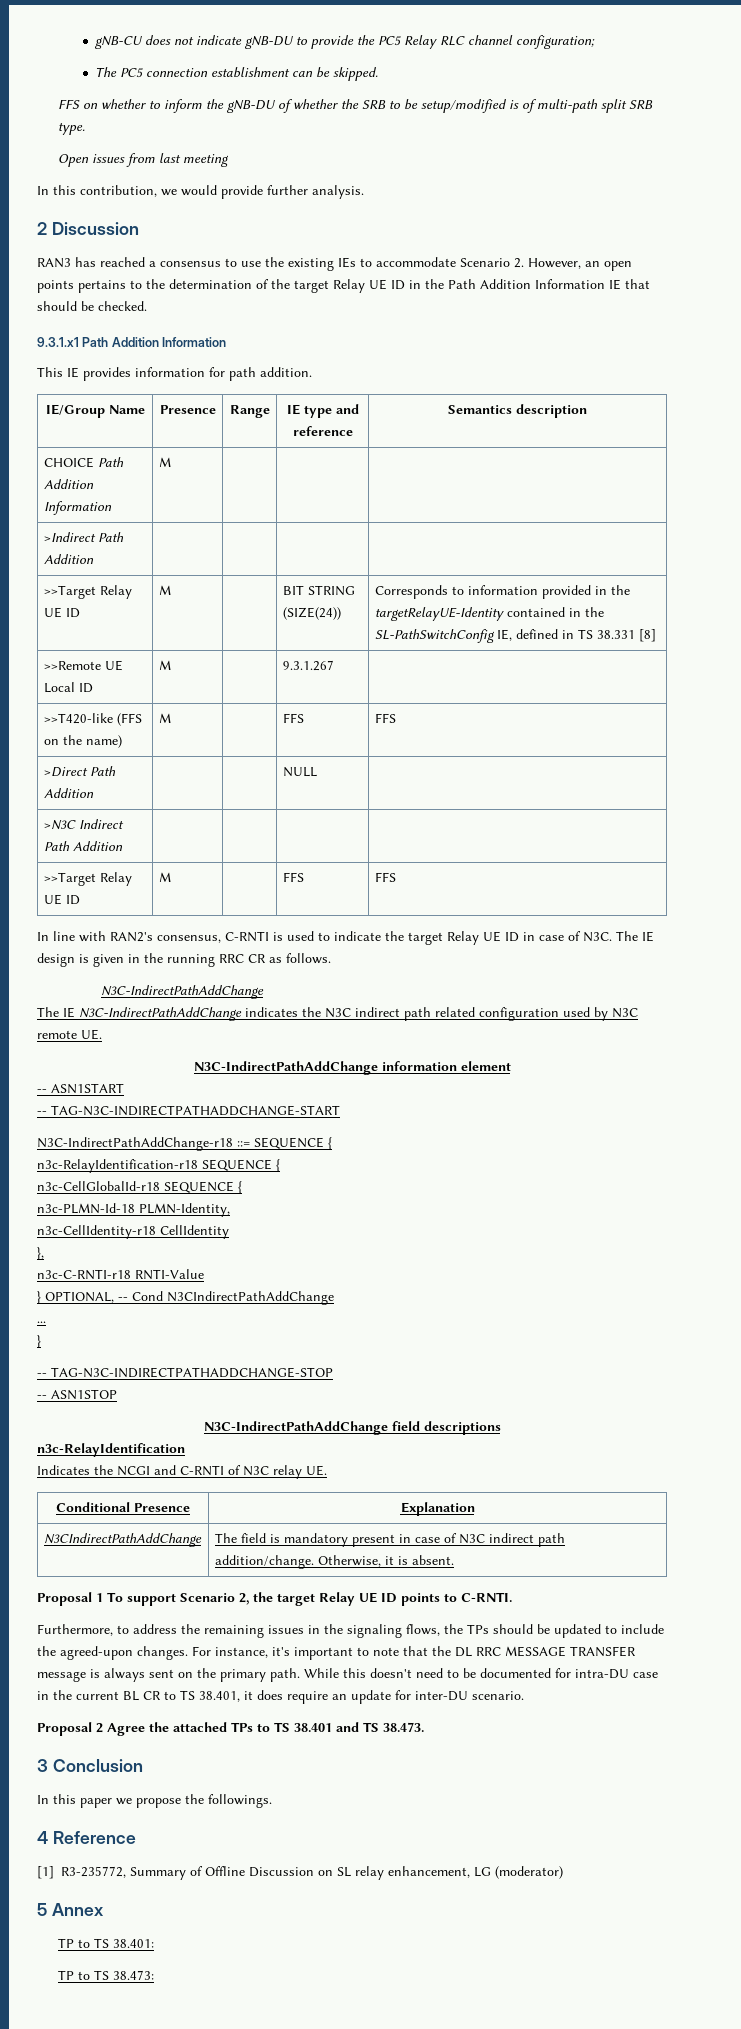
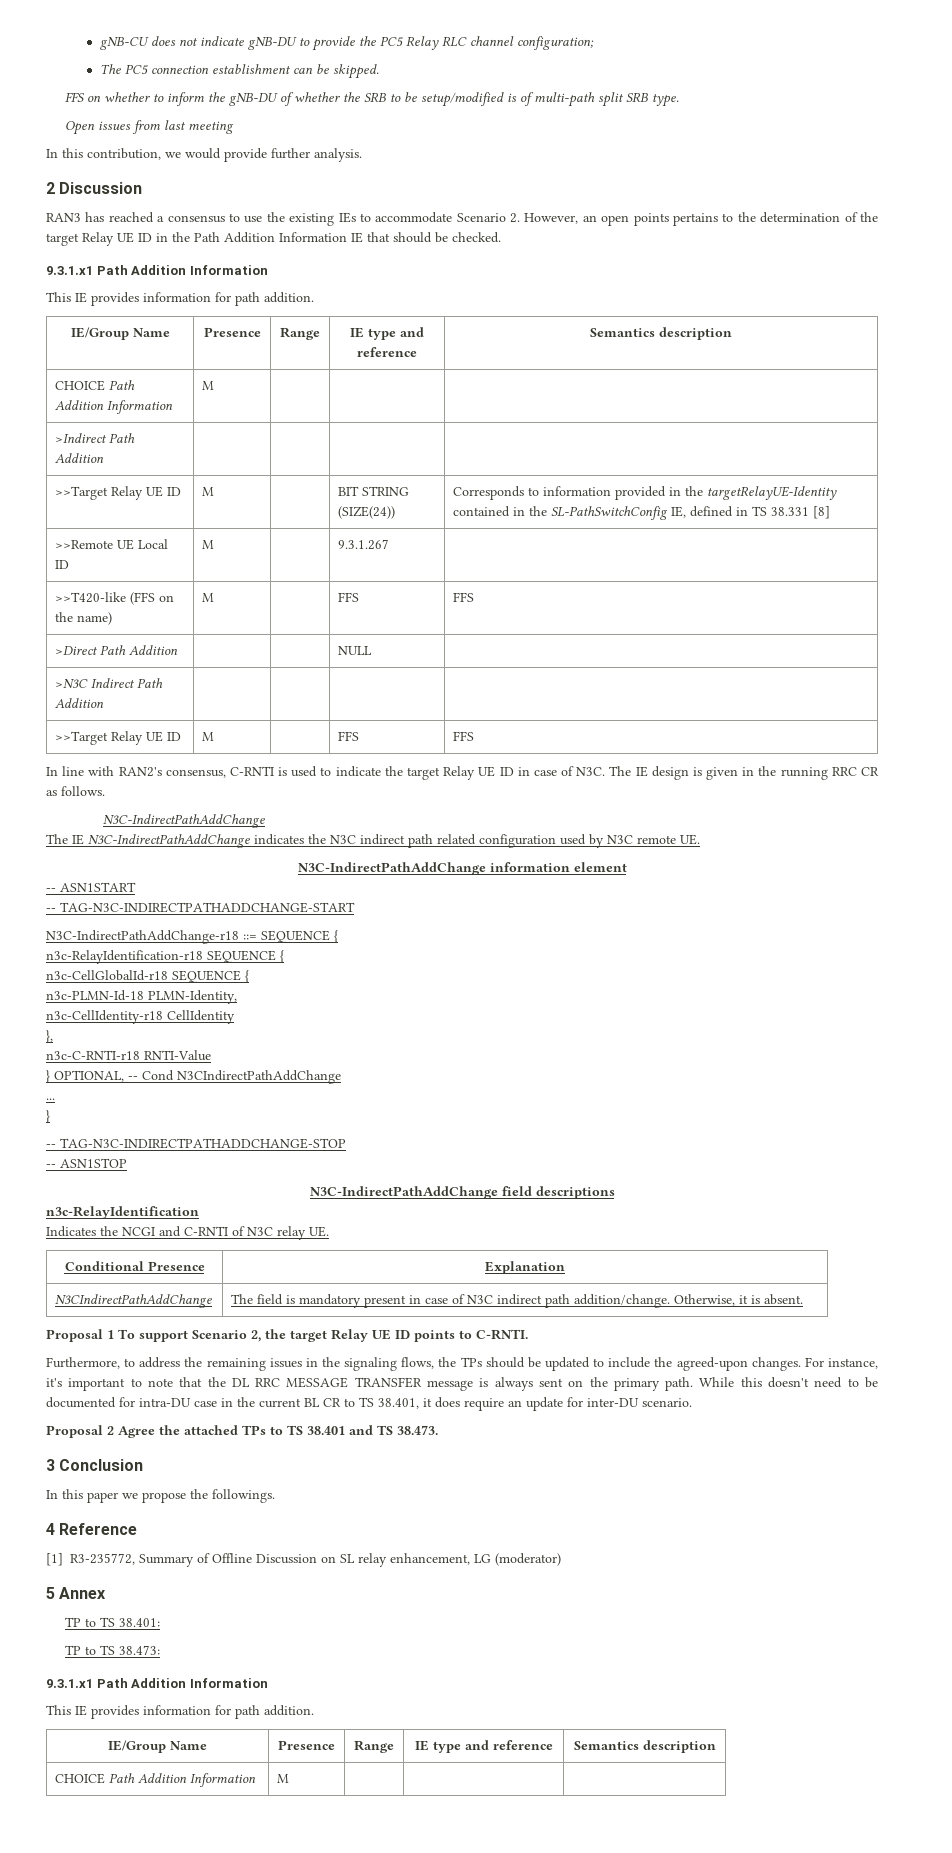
  TP to TS 38.473:
+ 9.3.1.x1 Path Addition Information
+ This IE provides information for path addition.
+ IE/Group Name | Presence | Range | IE type and reference | Semantics description
+ CHOICE Path Addition Information | M | | |

